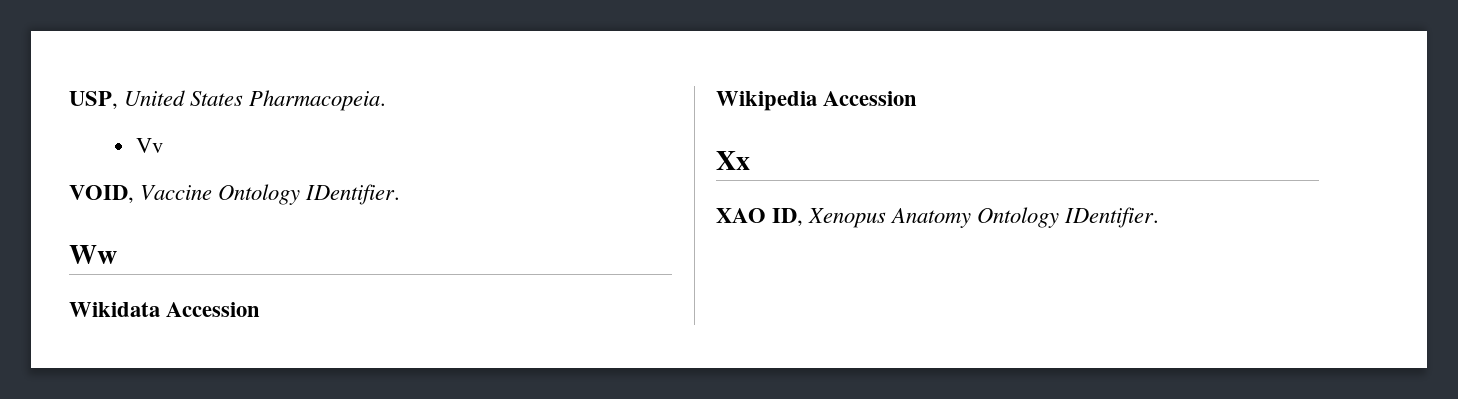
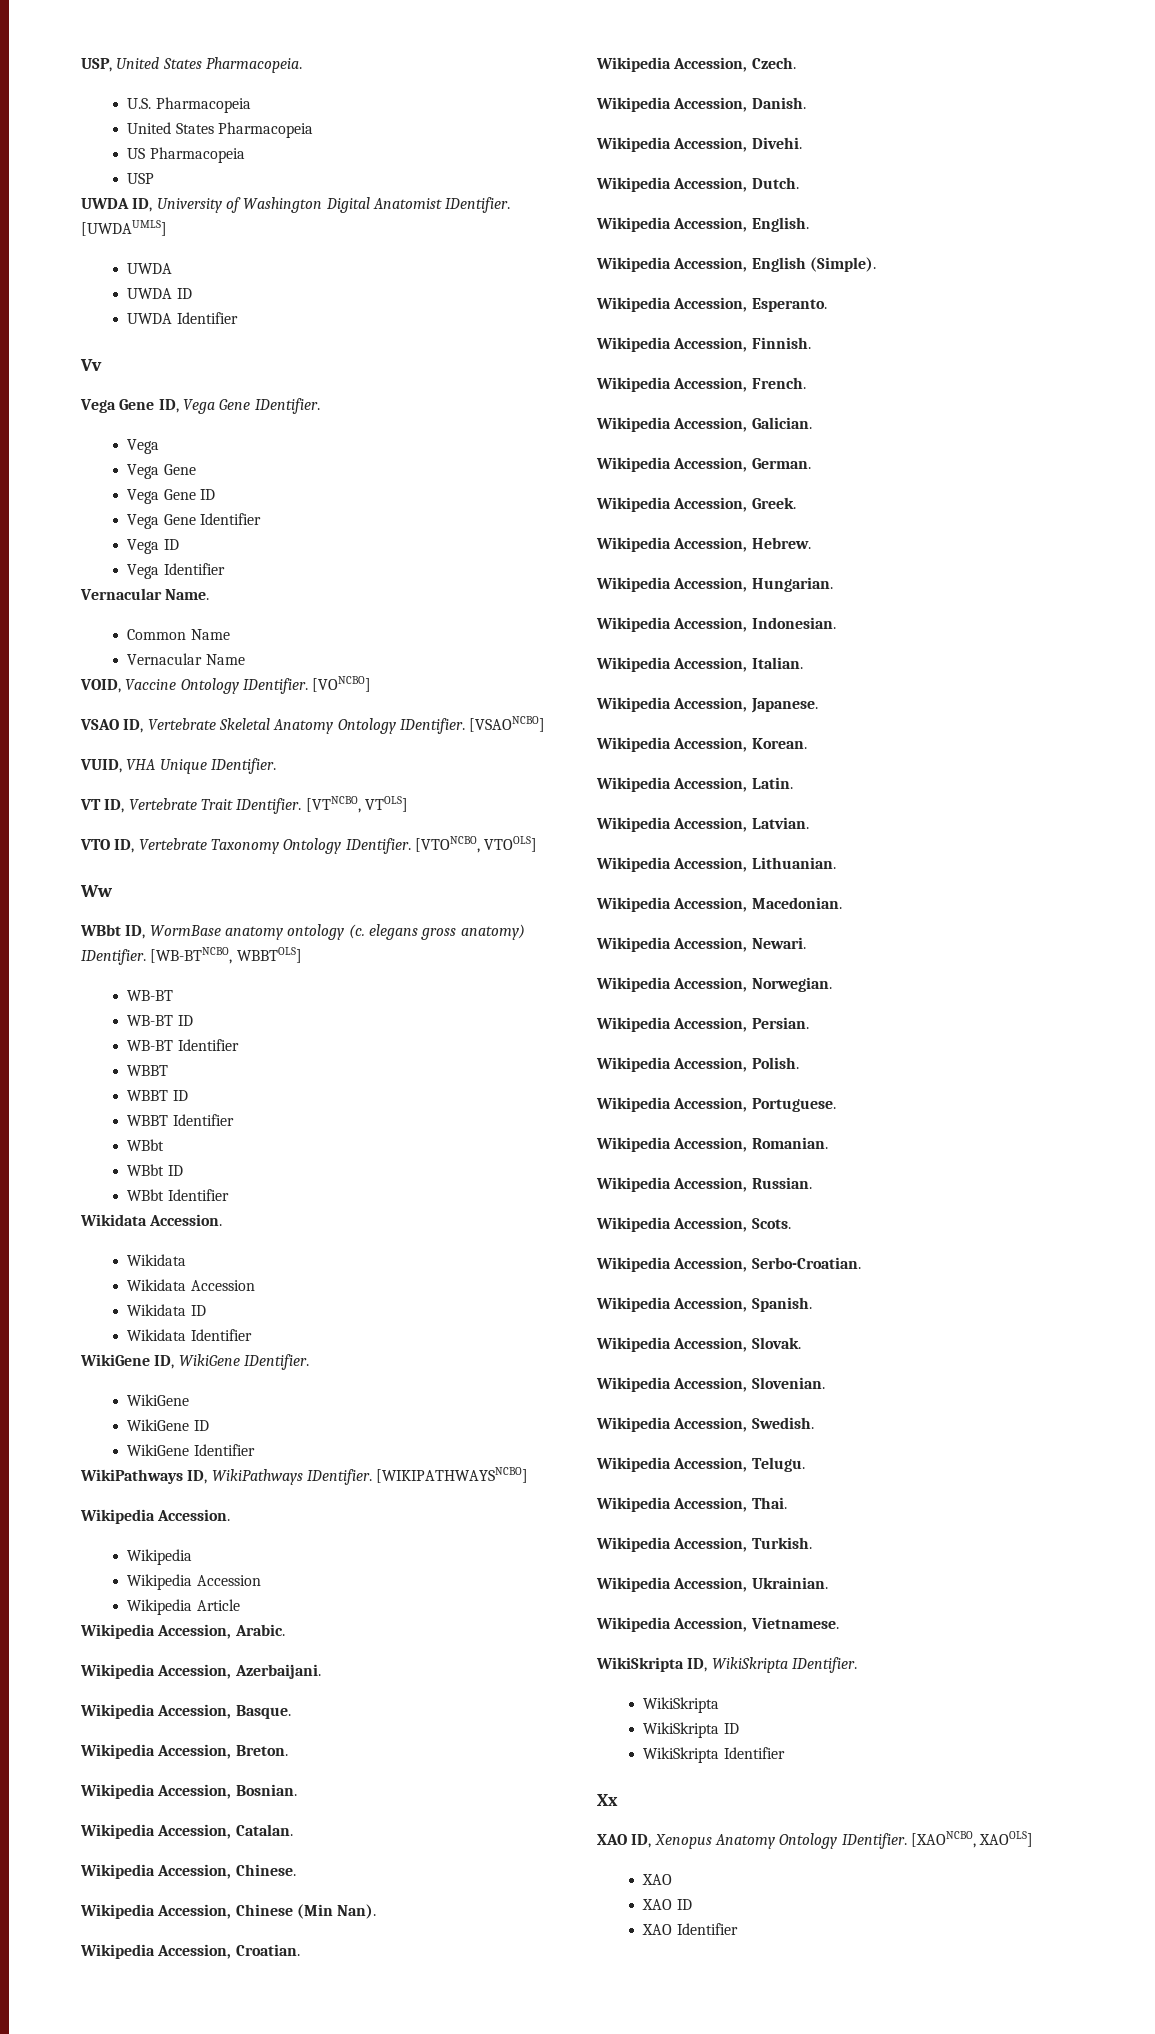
+ U.S. Pharmacopeia
+ United States Pharmacopeia
+ US Pharmacopeia
+ USP
+ UWDA ID, University of Washington Digital Anatomist IDentifier. [UWDAUMLS]
+ UWDA
+ UWDA ID
+ UWDA Identifier
  Vv
- VOID, Vaccine Ontology IDentifier.
+ Vega Gene ID, Vega Gene IDentifier.
+ Vega
+ Vega Gene
+ Vega Gene ID
+ Vega Gene Identifier
+ Vega ID
+ Vega Identifier
+ Vernacular Name.
+ Common Name
+ Vernacular Name
+ VOID, Vaccine Ontology IDentifier. [VONCBO]
+ VSAO ID, Vertebrate Skeletal Anatomy Ontology IDentifier. [VSAONCBO]
+ VUID, VHA Unique IDentifier.
+ VT ID, Vertebrate Trait IDentifier. [VTNCBO, VTOLS]
+ VTO ID, Vertebrate Taxonomy Ontology IDentifier. [VTONCBO, VTOOLS]
  Ww
+ WBbt ID, WormBase anatomy ontology (c. elegans gross anatomy) IDentifier. [WB-BTNCBO, WBBTOLS]
+ WB-BT
+ WB-BT ID
+ WB-BT Identifier
+ WBBT
+ WBBT ID
+ WBBT Identifier
+ WBbt
+ WBbt ID
+ WBbt Identifier
+ Wikidata Accession.
+ Wikidata
  Wikidata Accession
+ Wikidata ID
+ Wikidata Identifier
+ WikiGene ID, WikiGene IDentifier.
+ WikiGene
+ WikiGene ID
+ WikiGene Identifier
+ WikiPathways ID, WikiPathways IDentifier. [WIKIPATHWAYSNCBO]
+ Wikipedia Accession.
+ Wikipedia
  Wikipedia Accession
+ Wikipedia Article
+ Wikipedia Accession, Arabic.
+ Wikipedia Accession, Azerbaijani.
+ Wikipedia Accession, Basque.
+ Wikipedia Accession, Breton.
+ Wikipedia Accession, Bosnian.
+ Wikipedia Accession, Catalan.
+ Wikipedia Accession, Chinese.
+ Wikipedia Accession, Chinese (Min Nan).
+ Wikipedia Accession, Croatian.
+ Wikipedia Accession, Czech.
+ Wikipedia Accession, Danish.
+ Wikipedia Accession, Divehi.
+ Wikipedia Accession, Dutch.
+ Wikipedia Accession, English.
+ Wikipedia Accession, English (Simple).
+ Wikipedia Accession, Esperanto.
+ Wikipedia Accession, Finnish.
+ Wikipedia Accession, French.
+ Wikipedia Accession, Galician.
+ Wikipedia Accession, German.
+ Wikipedia Accession, Greek.
+ Wikipedia Accession, Hebrew.
+ Wikipedia Accession, Hungarian.
+ Wikipedia Accession, Indonesian.
+ Wikipedia Accession, Italian.
+ Wikipedia Accession, Japanese.
+ Wikipedia Accession, Korean.
+ Wikipedia Accession, Latin.
+ Wikipedia Accession, Latvian.
+ Wikipedia Accession, Lithuanian.
+ Wikipedia Accession, Macedonian.
+ Wikipedia Accession, Newari.
+ Wikipedia Accession, Norwegian.
+ Wikipedia Accession, Persian.
+ Wikipedia Accession, Polish.
+ Wikipedia Accession, Portuguese.
+ Wikipedia Accession, Romanian.
+ Wikipedia Accession, Russian.
+ Wikipedia Accession, Scots.
+ Wikipedia Accession, Serbo-Croatian.
+ Wikipedia Accession, Spanish.
+ Wikipedia Accession, Slovak.
+ Wikipedia Accession, Slovenian.
+ Wikipedia Accession, Swedish.
+ Wikipedia Accession, Telugu.
+ Wikipedia Accession, Thai.
+ Wikipedia Accession, Turkish.
+ Wikipedia Accession, Ukrainian.
+ Wikipedia Accession, Vietnamese.
+ WikiSkripta ID, WikiSkripta IDentifier.
+ WikiSkripta
+ WikiSkripta ID
+ WikiSkripta Identifier
+ [XAONCBO, XAOOLS]
+ XAO
+ XAO ID
+ XAO Identifier

